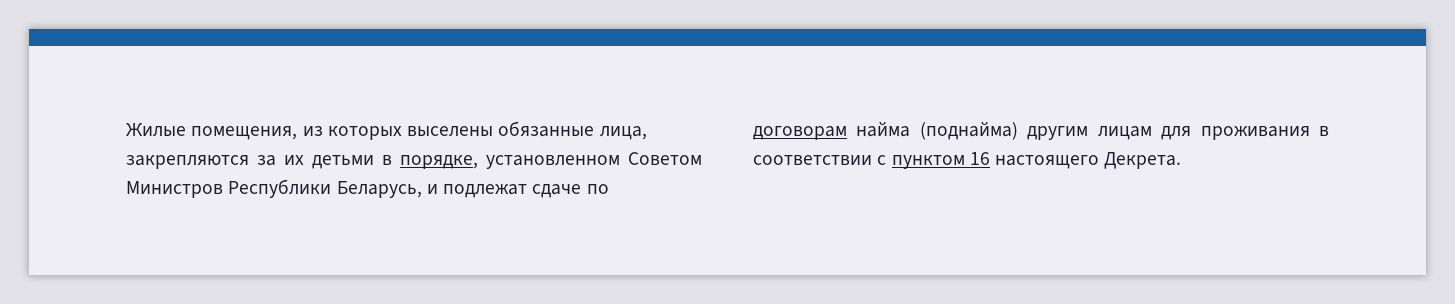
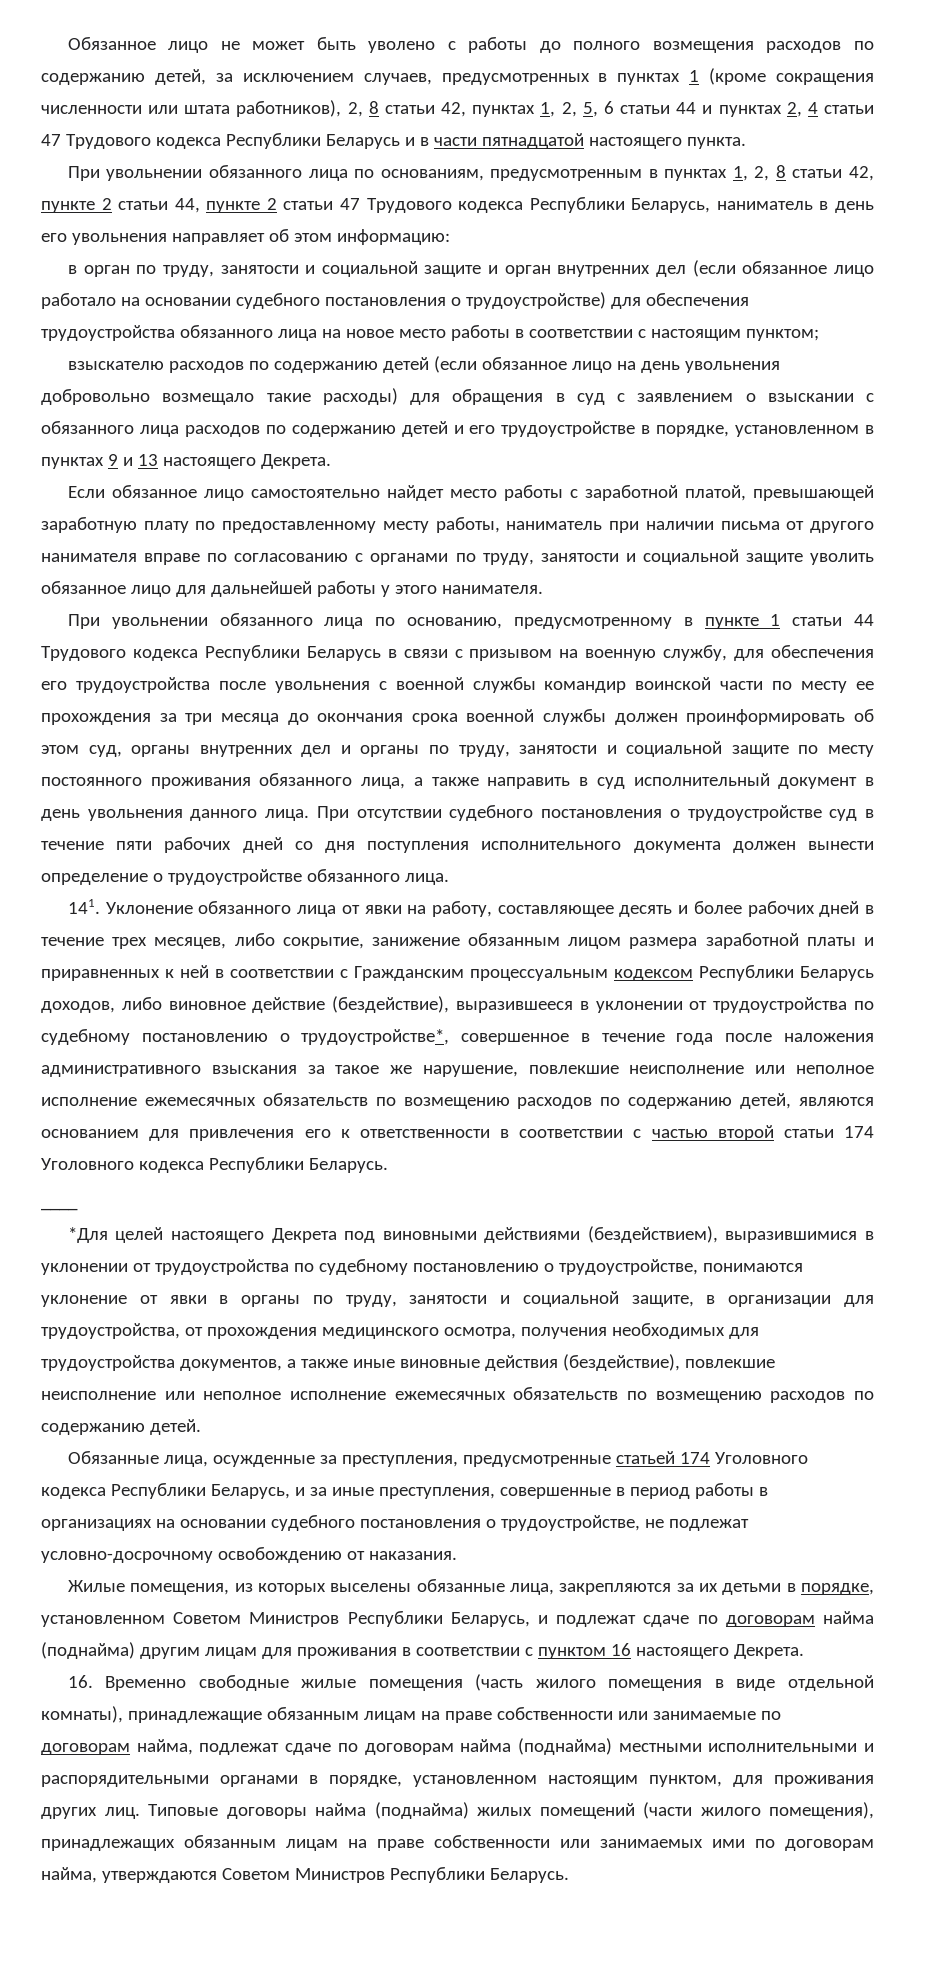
+ Обязанное лицо не может быть уволено с работы до полного возмещения расходов по содержанию детей, за исключением случаев, предусмотренных в пунктах 1 (кроме сокращения численности или штата работников), 2, 8 статьи 42, пунктах 1, 2, 5, 6 статьи 44 и пунктах 2, 4 статьи 47 Трудового кодекса Республики Беларусь и в части пятнадцатой настоящего пункта.
+ При увольнении обязанного лица по основаниям, предусмотренным в пунктах 1, 2, 8 статьи 42, пункте 2 статьи 44, пункте 2 статьи 47 Трудового кодекса Республики Беларусь, наниматель в день его увольнения направляет об этом информацию:
+ в орган по труду, занятости и социальной защите и орган внутренних дел (если обязанное лицо работало на основании судебного постановления о трудоустройстве) для обеспечения трудоустройства обязанного лица на новое место работы в соответствии с настоящим пунктом;
+ взыскателю расходов по содержанию детей (если обязанное лицо на день увольнения добровольно возмещало такие расходы) для обращения в суд с заявлением о взыскании с обязанного лица расходов по содержанию детей и его трудоустройстве в порядке, установленном в пунктах 9 и 13 настоящего Декрета.
+ Если обязанное лицо самостоятельно найдет место работы с заработной платой, превышающей заработную плату по предоставленному месту работы, наниматель при наличии письма от другого нанимателя вправе по согласованию с органами по труду, занятости и социальной защите уволить обязанное лицо для дальнейшей работы у этого нанимателя.
+ При увольнении обязанного лица по основанию, предусмотренному в пункте 1 статьи 44 Трудового кодекса Республики Беларусь в связи с призывом на военную службу, для обеспечения его трудоустройства после увольнения с военной службы командир воинской части по месту ее прохождения за три месяца до окончания срока военной службы должен проинформировать об этом суд, органы внутренних дел и органы по труду, занятости и социальной защите по месту постоянного проживания обязанного лица, а также направить в суд исполнительный документ в день увольнения данного лица. При отсутствии судебного постановления о трудоустройстве суд в течение пяти рабочих дней со дня поступления исполнительного документа должен вынести определение о трудоустройстве обязанного лица.
+ 141. Уклонение обязанного лица от явки на работу, составляющее десять и более рабочих дней в течение трех месяцев, либо сокрытие, занижение обязанным лицом размера заработной платы и приравненных к ней в соответствии с Гражданским процессуальным кодексом Республики Беларусь доходов, либо виновное действие (бездействие), выразившееся в уклонении от трудоустройства по судебному постановлению о трудоустройстве*, совершенное в течение года после наложения административного взыскания за такое же нарушение, повлекшие неисполнение или неполное исполнение ежемесячных обязательств по возмещению расходов по содержанию детей, являются основанием для привлечения его к ответственности в соответствии с частью второй статьи 174 Уголовного кодекса Республики Беларусь.
+ ____
+ *Для целей настоящего Декрета под виновными действиями (бездействием), выразившимися в уклонении от трудоустройства по судебному постановлению о трудоустройстве, понимаются уклонение от явки в органы по труду, занятости и социальной защите, в организации для трудоустройства, от прохождения медицинского осмотра, получения необходимых для трудоустройства документов, а также иные виновные действия (бездействие), повлекшие неисполнение или неполное исполнение ежемесячных обязательств по возмещению расходов по содержанию детей.
+ Обязанные лица, осужденные за преступления, предусмотренные статьей 174 Уголовного кодекса Республики Беларусь, и за иные преступления, совершенные в период работы в организациях на основании судебного постановления о трудоустройстве, не подлежат условно-досрочному освобождению от наказания.
+ 16. Временно свободные жилые помещения (часть жилого помещения в виде отдельной комнаты), принадлежащие обязанным лицам на праве собственности или занимаемые по договорам найма, подлежат сдаче по договорам найма (поднайма) местными исполнительными и распорядительными органами в порядке, установленном настоящим пунктом, для проживания других лиц. Типовые договоры найма (поднайма) жилых помещений (части жилого помещения), принадлежащих обязанным лицам на праве собственности или занимаемых ими по договорам найма, утверждаются Советом Министров Республики Беларусь.

